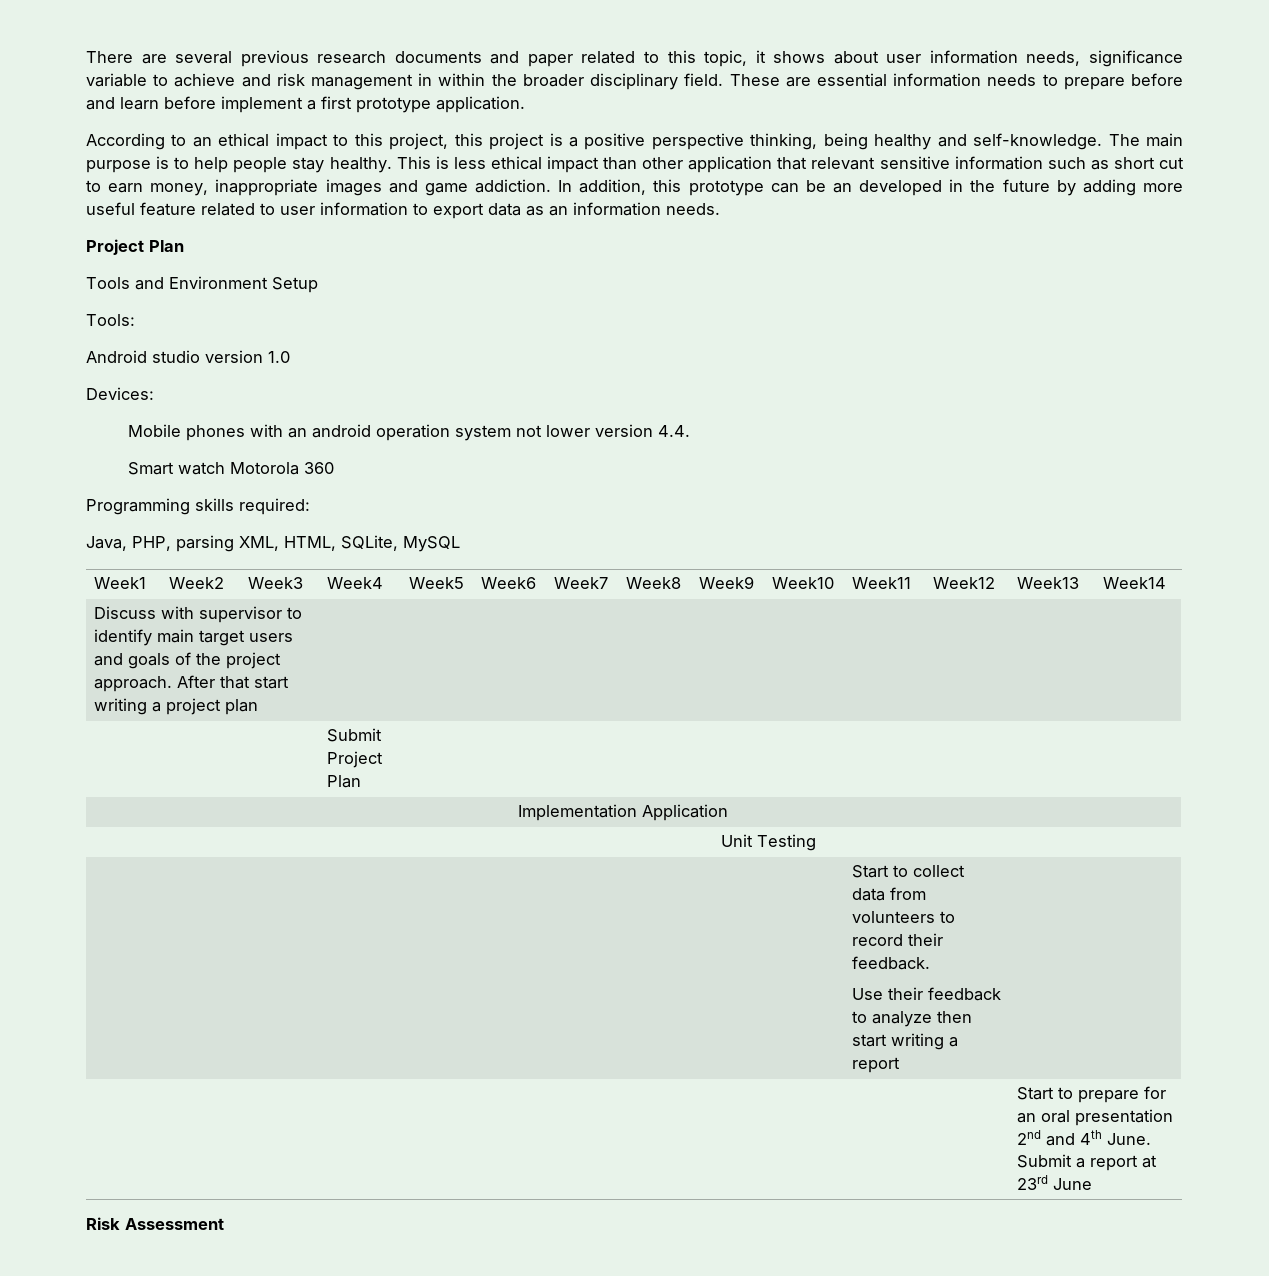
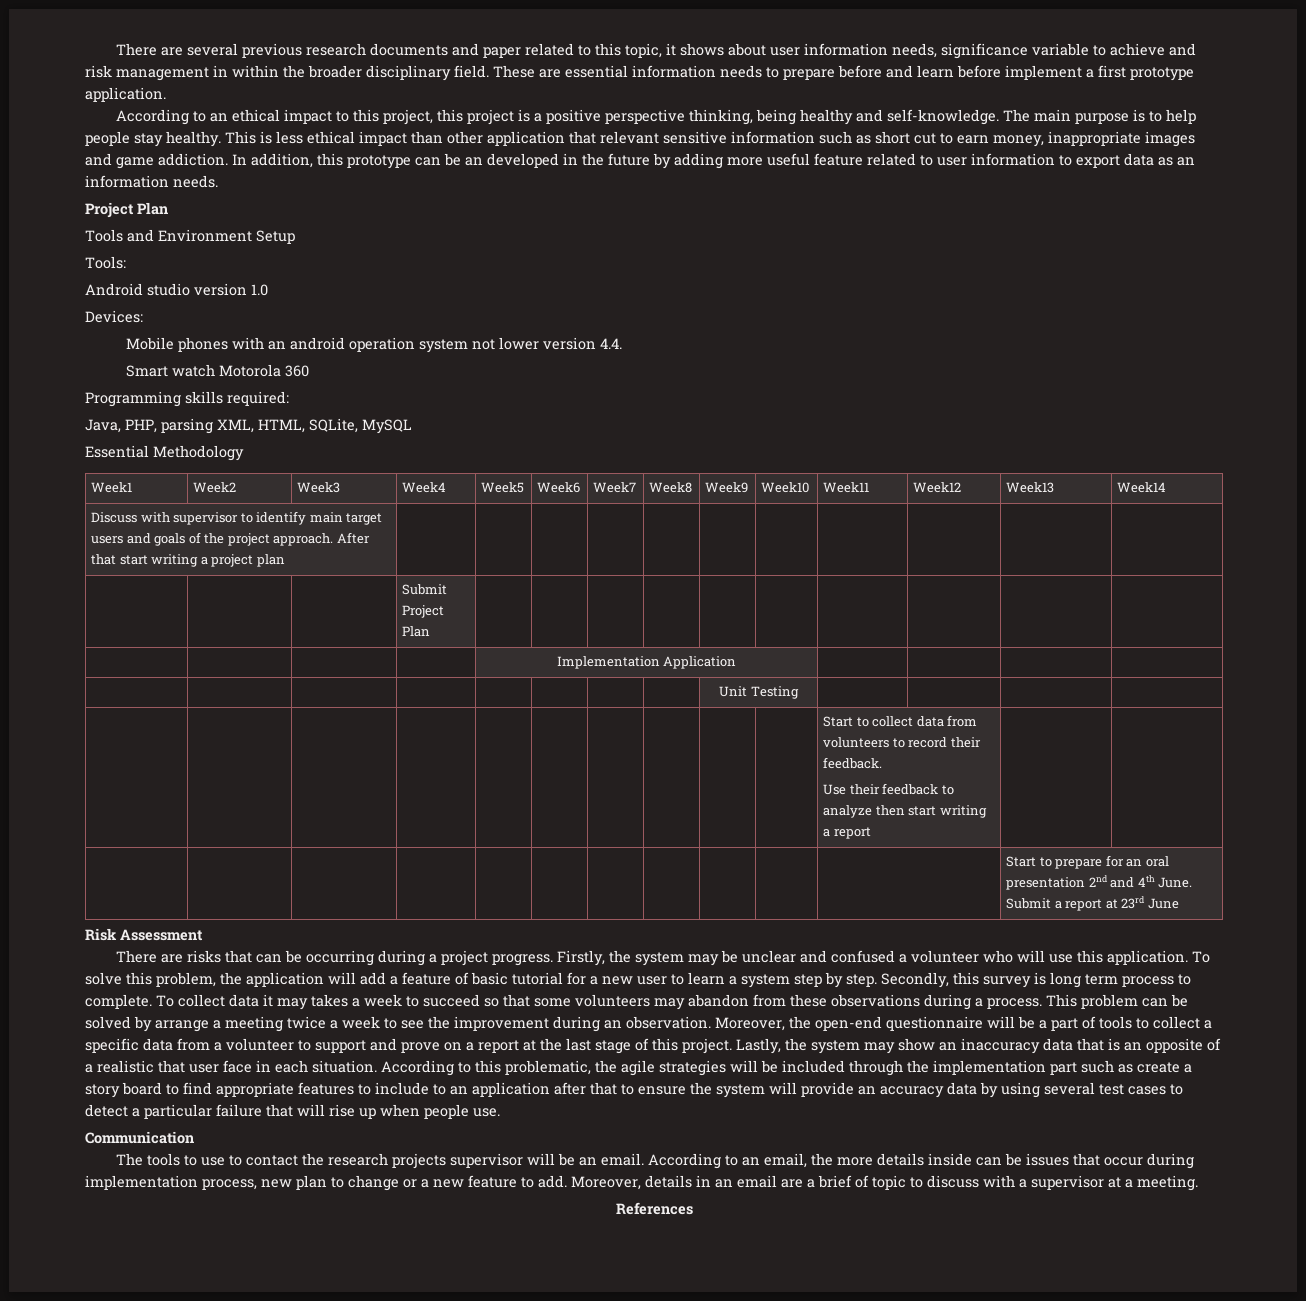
+ Essential Methodology
+ There are risks that can be occurring during a project progress. Firstly, the system may be unclear and confused a volunteer who will use this application. To solve this problem, the application will add a feature of basic tutorial for a new user to learn a system step by step. Secondly, this survey is long term process to complete. To collect data it may takes a week to succeed so that some volunteers may abandon from these observations during a process. This problem can be solved by arrange a meeting twice a week to see the improvement during an observation. Moreover, the open-end questionnaire will be a part of tools to collect a specific data from a volunteer to support and prove on a report at the last stage of this project. Lastly, the system may show an inaccuracy data that is an opposite of a realistic that user face in each situation. According to this problematic, the agile strategies will be included through the implementation part such as create a story board to find appropriate features to include to an application after that to ensure the system will provide an accuracy data by using several test cases to detect a particular failure that will rise up when people use.
+ Communication
+ The tools to use to contact the research projects supervisor will be an email. According to an email, the more details inside can be issues that occur during implementation process, new plan to change or a new feature to add. Moreover, details in an email are a brief of topic to discuss with a supervisor at a meeting.
+ References

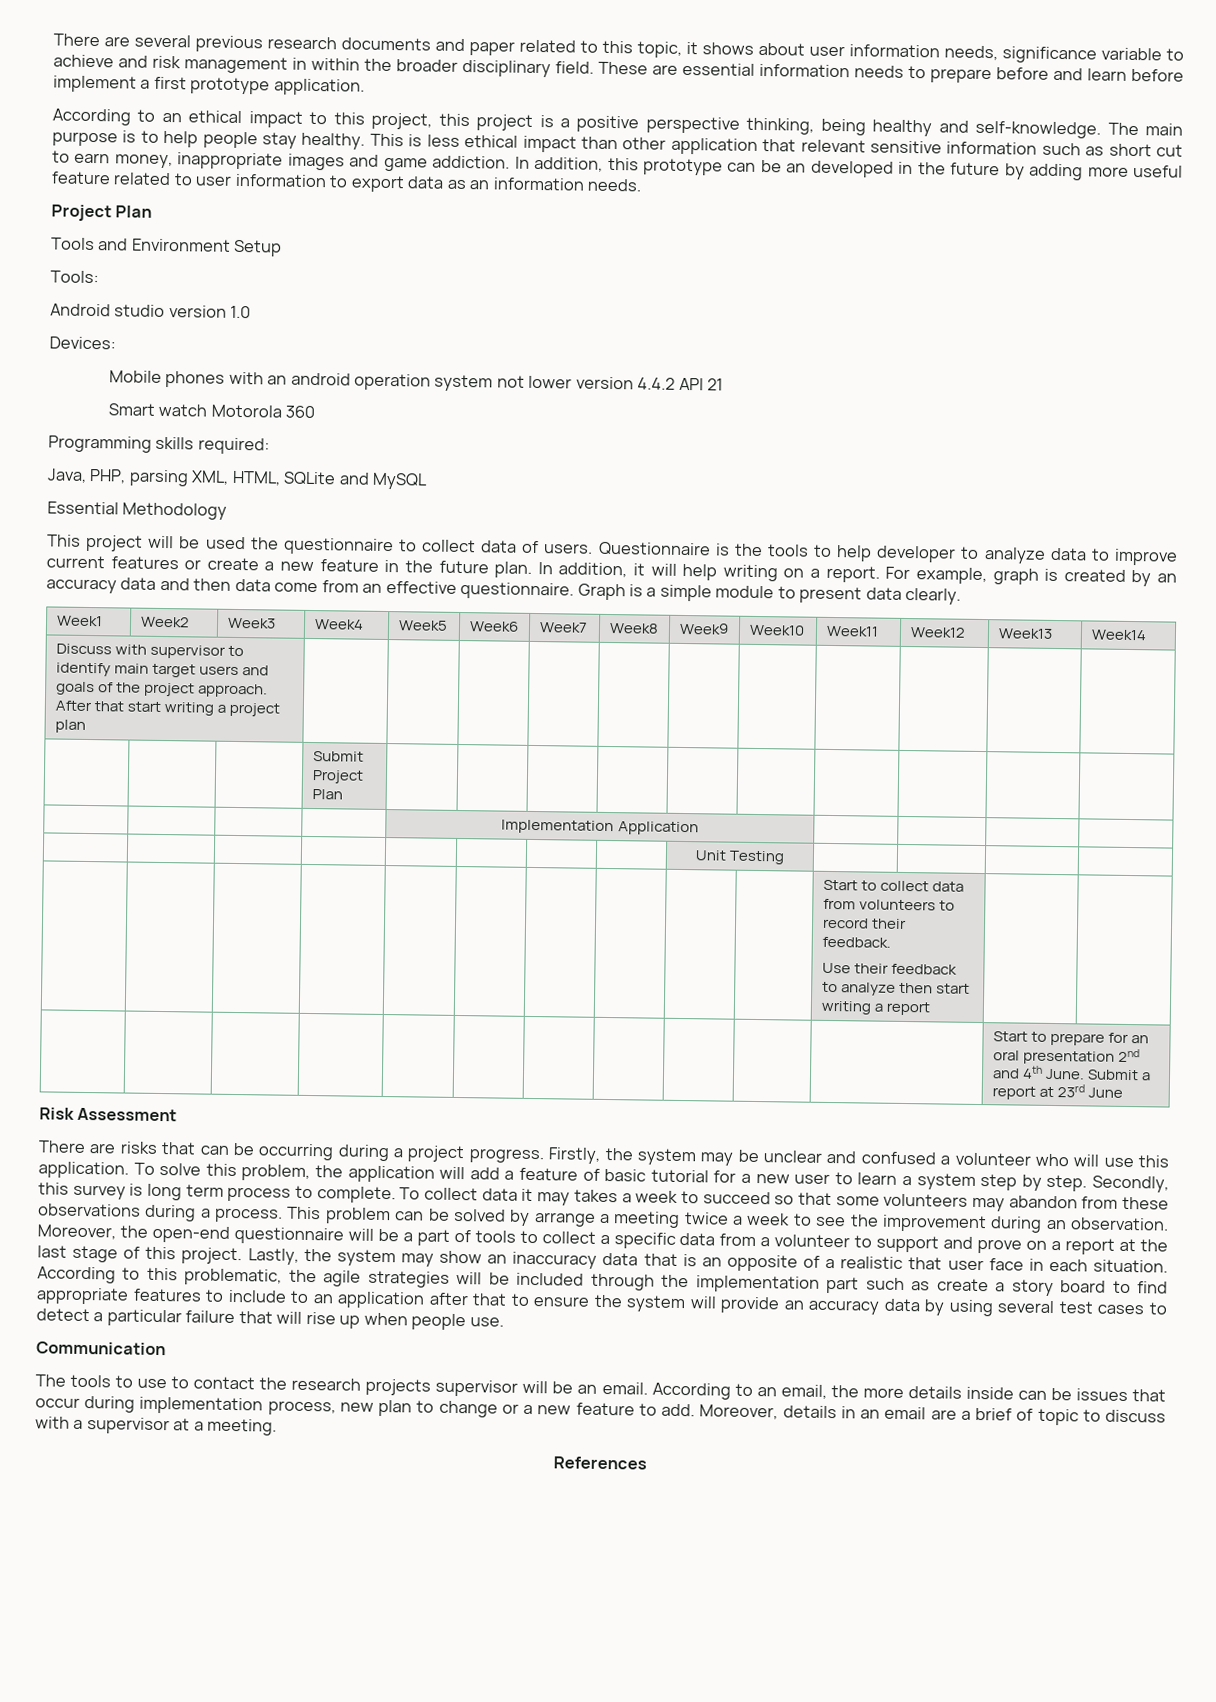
- Mobile phones with an android operation system not lower version 4.4.
+ Mobile phones with an android operation system not lower version 4.4.2 API 21
- Java, PHP, parsing XML, HTML, SQLite, MySQL
+ Java, PHP, parsing XML, HTML, SQLite and MySQL
+ This project will be used the questionnaire to collect data of users. Questionnaire is the tools to help developer to analyze data to improve current features or create a new feature in the future plan. In addition, it will help writing on a report. For example, graph is created by an accuracy data and then data come from an effective questionnaire. Graph is a simple module to present data clearly.

